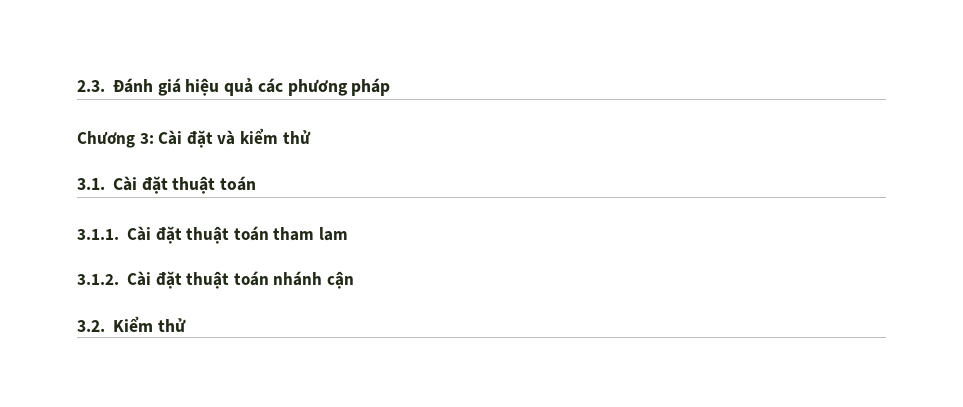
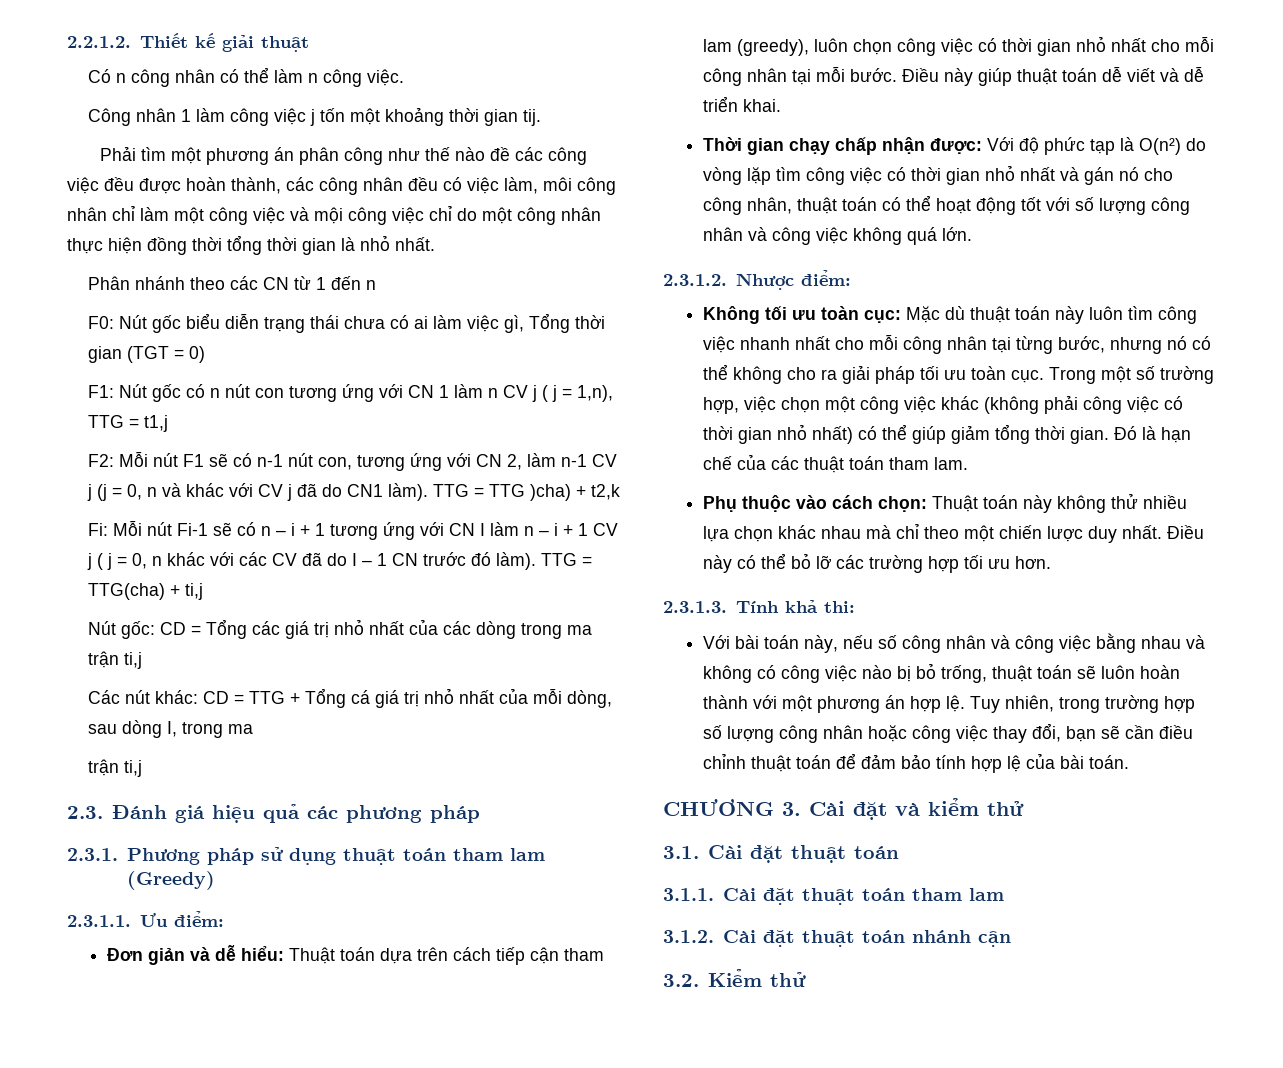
+ 2.2.1.2. Thiết kế giải thuật
+ Có n công nhân có thể làm n công việc.
+ Công nhân 1 làm công việc j tốn một khoảng thời gian tij.
+ Phải tìm một phương án phân công như thế nào đề các công việc đều được hoàn thành, các công nhân đều có việc làm, môi công nhân chỉ làm một công việc và mội công việc chỉ do một công nhân thực hiện đồng thời tổng thời gian là nhỏ nhất.
+ Phân nhánh theo các CN từ 1 đến n
+ F0: Nút gốc biểu diễn trạng thái chưa có ai làm việc gì, Tổng thời gian (TGT = 0)
+ F1: Nút gốc có n nút con tương ứng với CN 1 làm n CV j ( j = 1,n), TTG = t1,j
+ F2: Mỗi nút F1 sẽ có n-1 nút con, tương ứng với CN 2, làm n-1 CV j (j = 0, n và khác với CV j đã do CN1 làm). TTG = TTG )cha) + t2,k
+ Fi: Mỗi nút Fi-1 sẽ có n – i + 1 tương ứng với CN I làm n – i + 1 CV j ( j = 0, n khác với các CV đã do I – 1 CN trước đó làm). TTG = TTG(cha) + ti,j
+ Nút gốc: CD = Tổng các giá trị nhỏ nhất của các dòng trong ma trận ti,j
+ Các nút khác: CD = TTG + Tổng cá giá trị nhỏ nhất của mỗi dòng, sau dòng I, trong ma
+ trận ti,j
- Chương 3: Cài đặt và kiểm thử
+ 2.3.1. Phương pháp sử dụng thuật toán tham lam (Greedy)
+ 2.3.1.1. Ưu điểm:
+ Đơn giản và dễ hiểu: Thuật toán dựa trên cách tiếp cận tham lam (greedy), luôn chọn công việc có thời gian nhỏ nhất cho mỗi công nhân tại mỗi bước. Điều này giúp thuật toán dễ viết và dễ triển khai.
+ Thời gian chạy chấp nhận được: Với độ phức tạp là O(n²) do vòng lặp tìm công việc có thời gian nhỏ nhất và gán nó cho công nhân, thuật toán có thể hoạt động tốt với số lượng công nhân và công việc không quá lớn.
+ 2.3.1.2. Nhược điểm:
+ Không tối ưu toàn cục: Mặc dù thuật toán này luôn tìm công việc nhanh nhất cho mỗi công nhân tại từng bước, nhưng nó có thể không cho ra giải pháp tối ưu toàn cục. Trong một số trường hợp, việc chọn một công việc khác (không phải công việc có thời gian nhỏ nhất) có thể giúp giảm tổng thời gian. Đó là hạn chế của các thuật toán tham lam.
+ Phụ thuộc vào cách chọn: Thuật toán này không thử nhiều lựa chọn khác nhau mà chỉ theo một chiến lược duy nhất. Điều này có thể bỏ lỡ các trường hợp tối ưu hơn.
+ 2.3.1.3. Tính khả thi:
+ Với bài toán này, nếu số công nhân và công việc bằng nhau và không có công việc nào bị bỏ trống, thuật toán sẽ luôn hoàn thành với một phương án hợp lệ. Tuy nhiên, trong trường hợp số lượng công nhân hoặc công việc thay đổi, bạn sẽ cần điều chỉnh thuật toán để đảm bảo tính hợp lệ của bài toán.
+ CHƯƠNG 3. Cài đặt và kiểm thử

